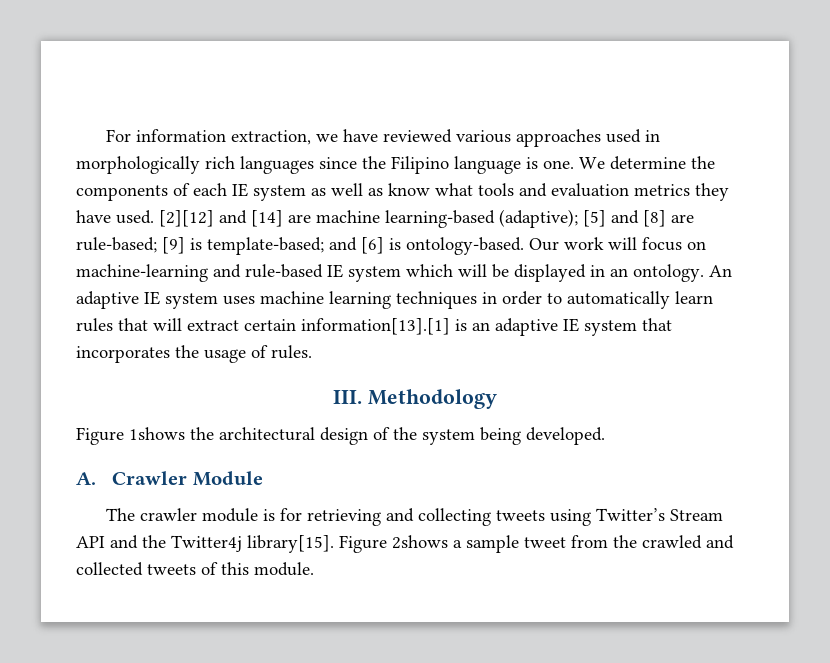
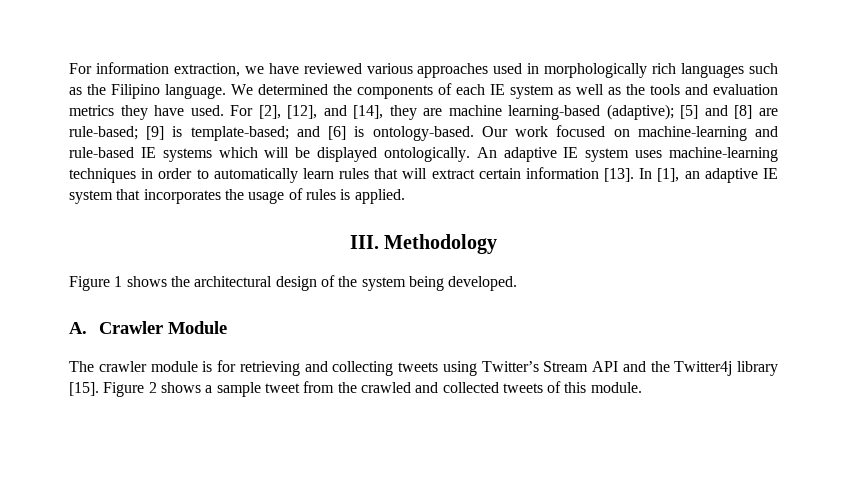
- For information extraction, we have reviewed various approaches used in morphologically rich languages since the Filipino language is one. We determine the components of each IE system as well as know what tools and evaluation metrics they have used.
+ For information extraction, we have reviewed various approaches used in morphologically rich languages such as the Filipino language. We determined the components of each IE system as well as the tools and evaluation metrics they have used.
- [2][12] and [14] are machine learning-based (adaptive); [5] and [8] are rule-based; [9] is template-based; and [6] is ontology-based.
+ For [2], [12], and [14], they are machine learning-based (adaptive); [5] and [8] are rule-based; [9] is template-based; and [6] is ontology-based.
- Our work will focus on machine-learning and rule-based IE system which will be displayed in an ontology.
+ Our work focused on machine-learning and rule-based IE systems which will be displayed ontologically.
- An adaptive IE system uses machine learning techniques in order to automatically learn rules that will extract certain information[13].[1] is an adaptive IE system that incorporates the usage of rules.
+ An adaptive IE system uses machine-learning techniques in order to automatically learn rules that will extract certain information [13]. In [1], an adaptive IE system that incorporates the usage of rules is applied.
- Figure 1shows the architectural design of the system being developed.
+ Figure 1 shows the architectural design of the system being developed.
- The crawler module is for retrieving and collecting tweets using Twitter’s Stream API and the Twitter4j library[15]. Figure 2shows a sample tweet from the crawled and collected tweets of this module.
+ The crawler module is for retrieving and collecting tweets using Twitter’s Stream API and the Twitter4j library [15]. Figure 2 shows a sample tweet from the crawled and collected tweets of this module.

